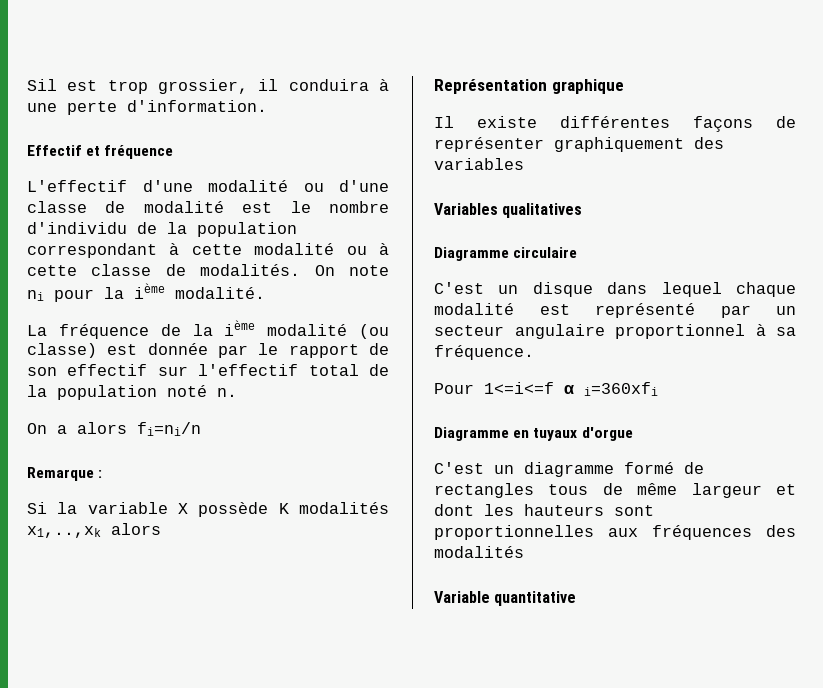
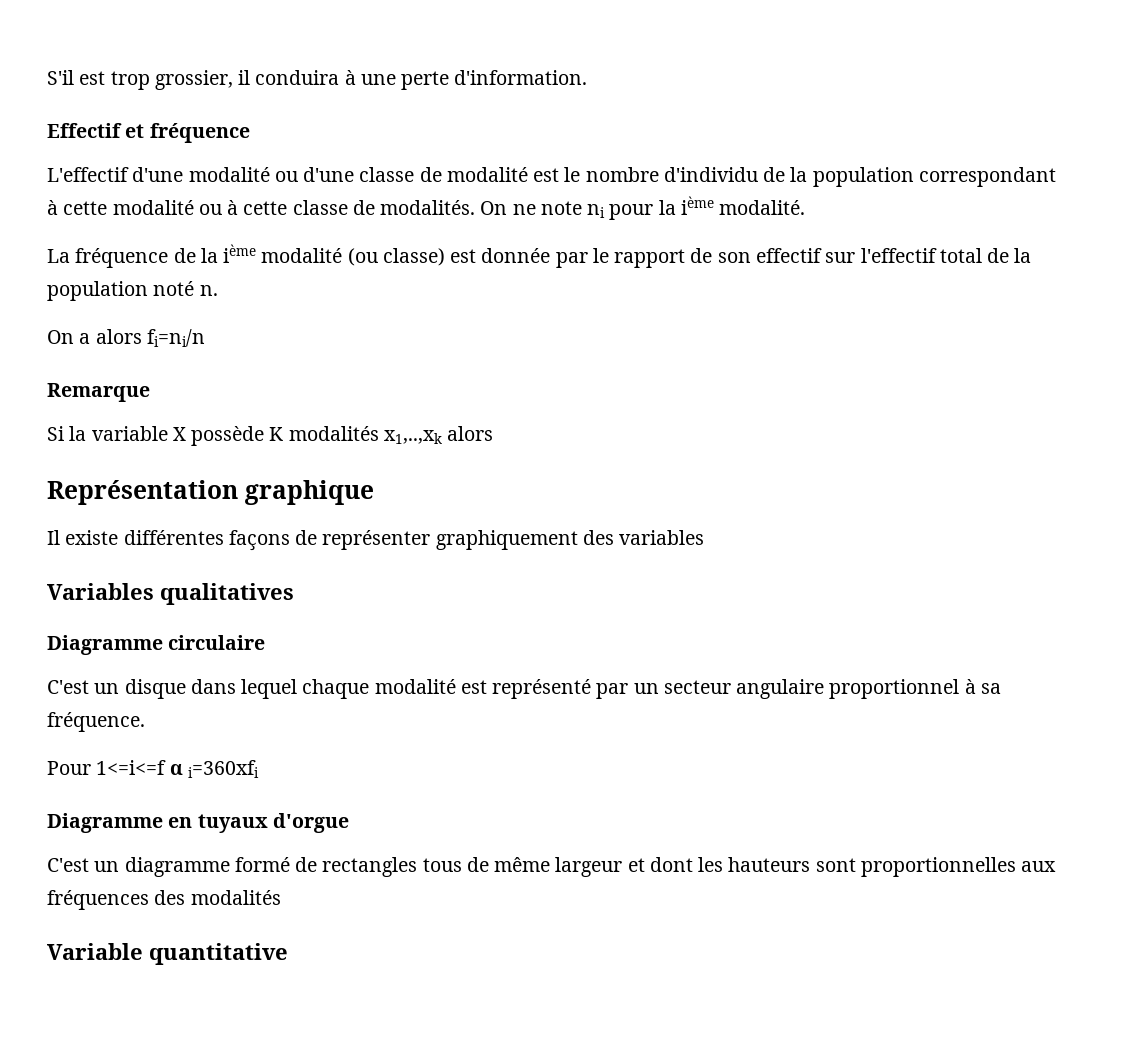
- Sil est trop grossier, il conduira à une perte d'information.
+ S'il est trop grossier, il conduira à une perte d'information.
- On note ni pour la ième modalité.
+ On ne note ni pour la ième modalité.
- Remarque :
+ Remarque

